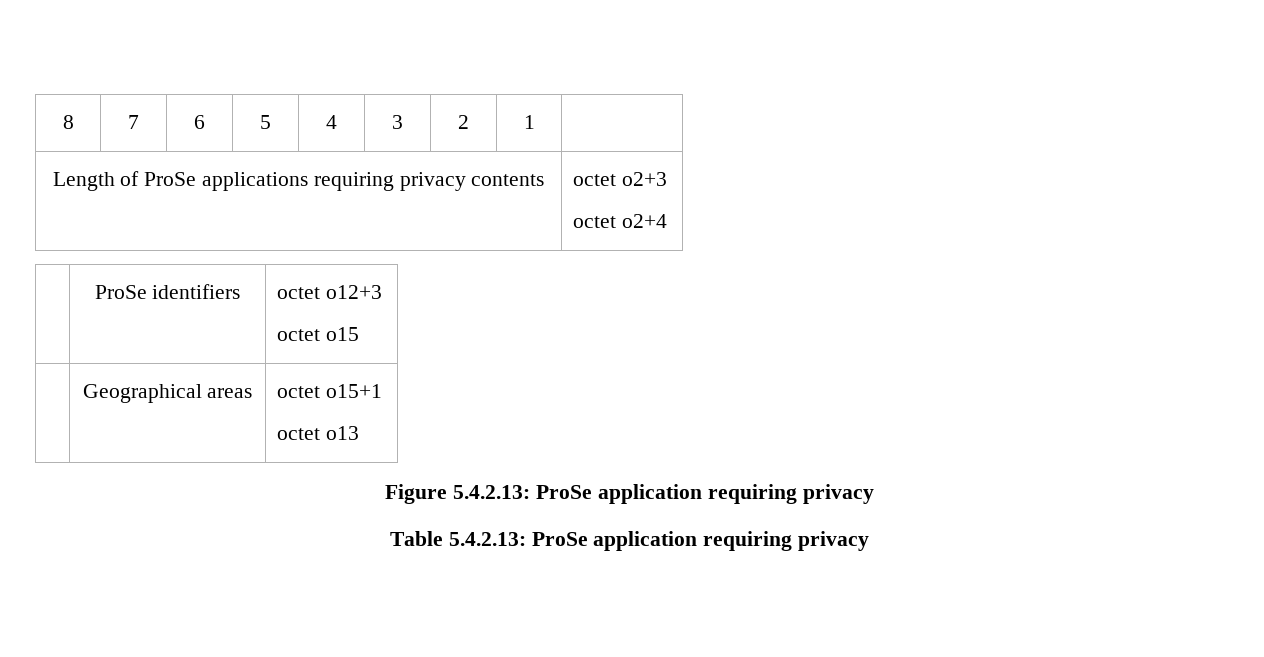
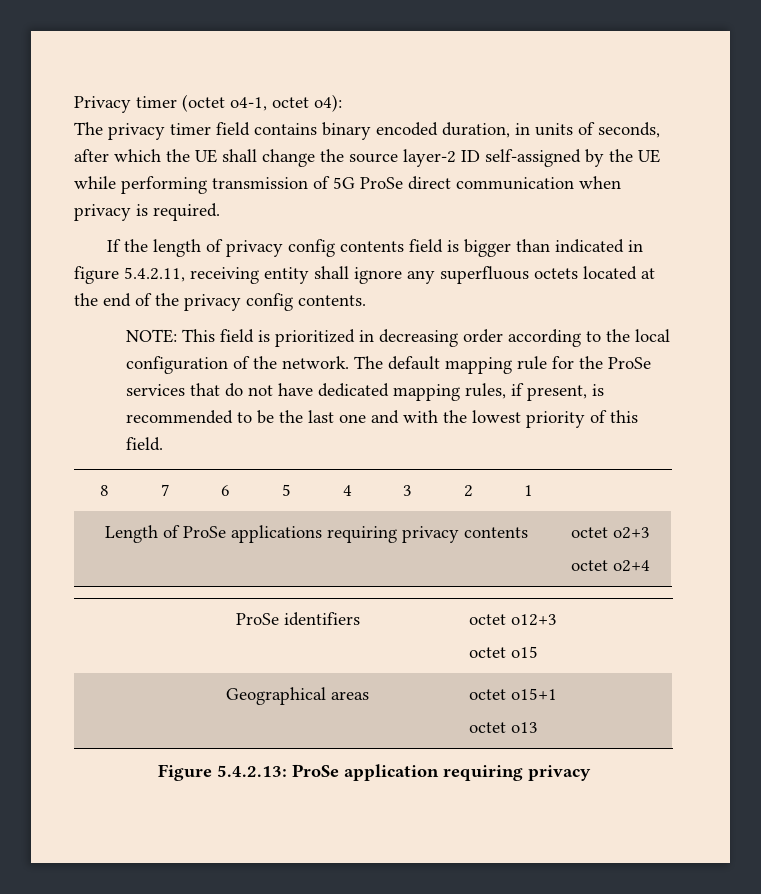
+ Privacy timer (octet o4-1, octet o4):
+ The privacy timer field contains binary encoded duration, in units of seconds, after which the UE shall change the source layer-2 ID self-assigned by the UE while performing transmission of 5G ProSe direct communication when privacy is required.
+ If the length of privacy config contents field is bigger than indicated in figure 5.4.2.11, receiving entity shall ignore any superfluous octets located at the end of the privacy config contents.
+ NOTE: This field is prioritized in decreasing order according to the local configuration of the network. The default mapping rule for the ProSe services that do not have dedicated mapping rules, if present, is recommended to be the last one and with the lowest priority of this field.
- Table 5.4.2.13: ProSe application requiring privacy

